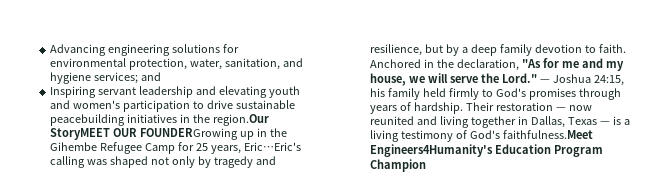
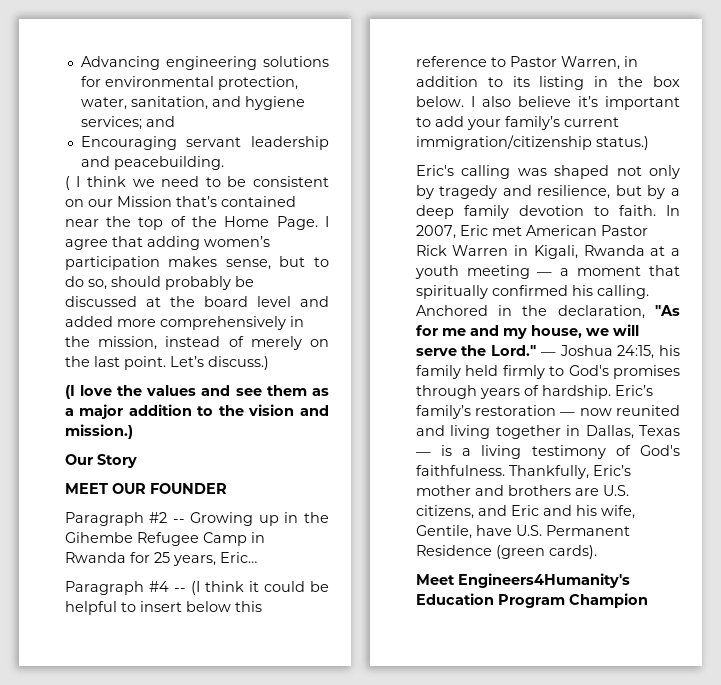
- Inspiring servant leadership and elevating youth and women's participation to drive sustainable peacebuilding initiatives in the region.Our StoryMEET OUR FOUNDERGrowing up in the Gihembe Refugee Camp for 25 years, Eric…Eric's calling was shaped not only by tragedy and resilience, but by a deep family devotion to faith.
+ Encouraging servant leadership and peacebuilding.
+ ( I think we need to be consistent on our Mission that’s contained near the top of the Home Page. I agree that adding women’s participation makes sense, but to do so, should probably be discussed at the board level and added more comprehensively in the mission, instead of merely on the last point. Let’s discuss.)
+ (I love the values and see them as a major addition to the vision and mission.)
+ Our Story
+ MEET OUR FOUNDER
+ Paragraph #2 -- Growing up in the Gihembe Refugee Camp in Rwanda for 25 years, Eric…
+ Paragraph #4 -- (I think it could be helpful to insert below this reference to Pastor Warren, in addition to its listing in the box below. I also believe it’s important to add your family’s current immigration/citizenship status.)
+ Eric's calling was shaped not only by tragedy and resilience, but by a deep family devotion to faith.
+ In 2007, Eric met American Pastor Rick Warren in Kigali, Rwanda at a youth meeting — a moment that spiritually confirmed his calling.
- Their restoration — now reunited and living together in Dallas, Texas — is a living testimony of God's faithfulness.Meet Engineers4Humanity's Education Program Champion
+ Eric’s family’s restoration — now reunited and living together in Dallas, Texas — is a living testimony of God's faithfulness. Thankfully, Eric’s mother and brothers are U.S. citizens, and Eric and his wife, Gentile, have U.S. Permanent Residence (green cards).
+ Meet Engineers4Humanity's Education Program Champion

